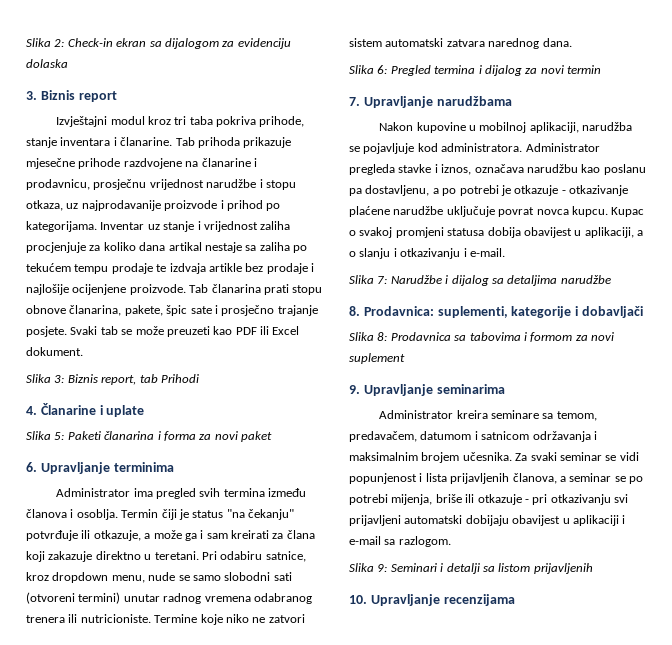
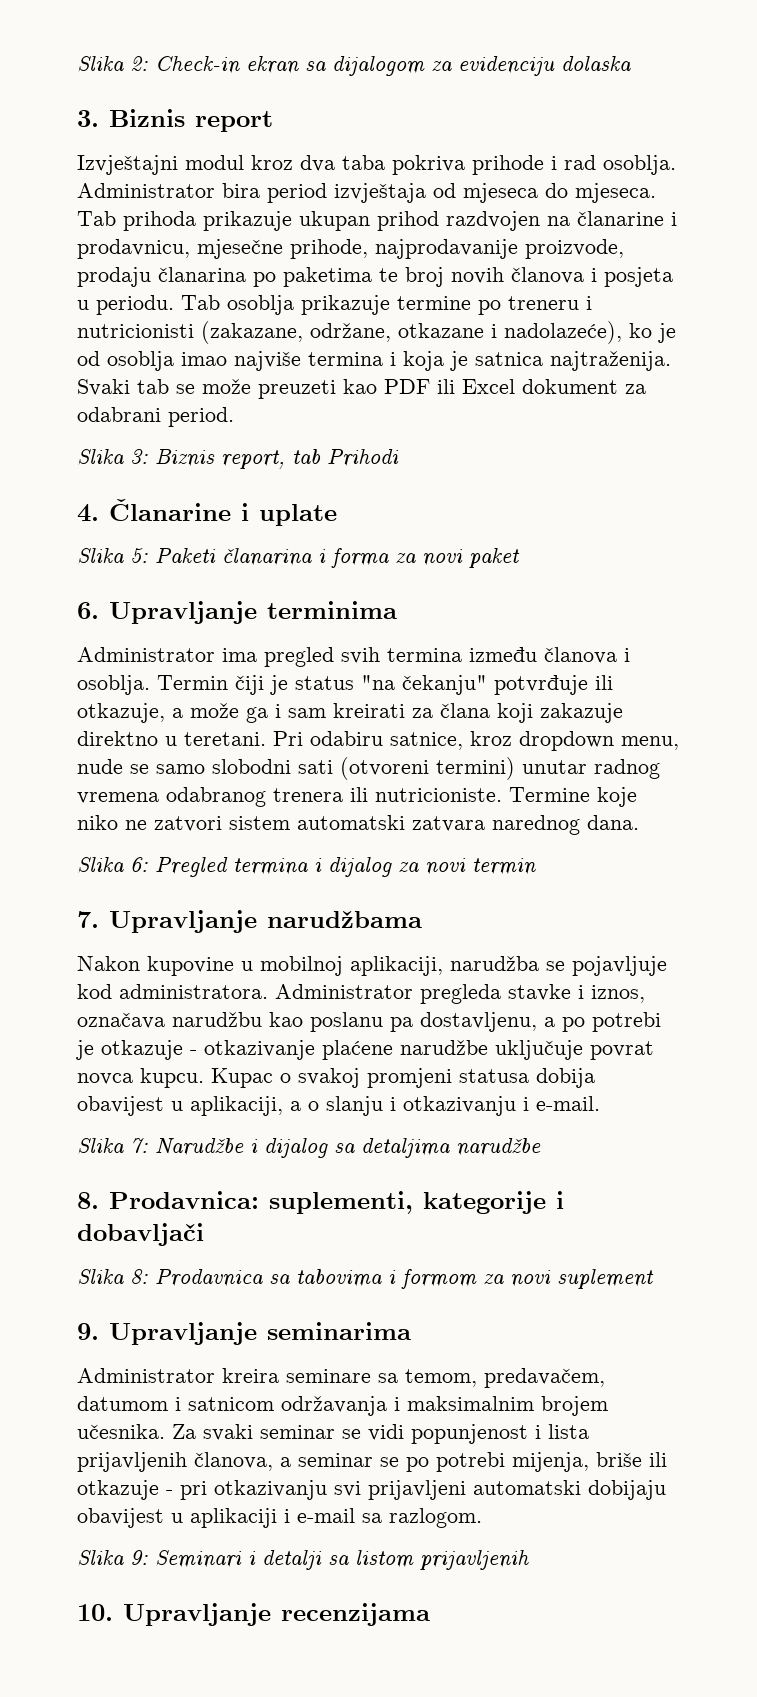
- Izvještajni modul kroz tri taba pokriva prihode, stanje inventara i članarine. Tab prihoda prikazuje mjesečne prihode razdvojene na članarine i prodavnicu, prosječnu vrijednost narudžbe i stopu otkaza, uz najprodavanije proizvode i prihod po kategorijama. Inventar uz stanje i vrijednost zaliha procjenjuje za koliko dana artikal nestaje sa zaliha po tekućem tempu prodaje te izdvaja artikle bez prodaje i najlošije ocijenjene proizvode. Tab članarina prati stopu obnove članarina, pakete, špic sate i prosječno trajanje posjete.
+ Izvještajni modul kroz dva taba pokriva prihode i rad osoblja. Administrator bira period izvještaja od mjeseca do mjeseca. Tab prihoda prikazuje ukupan prihod razdvojen na članarine i prodavnicu, mjesečne prihode, najprodavanije proizvode, prodaju članarina po paketima te broj novih članova i posjeta u periodu. Tab osoblja prikazuje termine po treneru i nutricionisti (zakazane, održane, otkazane i nadolazeće), ko je od osoblja imao najviše termina i koja je satnica najtraženija.
- Svaki tab se može preuzeti kao PDF ili Excel dokument.
+ Svaki tab se može preuzeti kao PDF ili Excel dokument za odabrani period.

